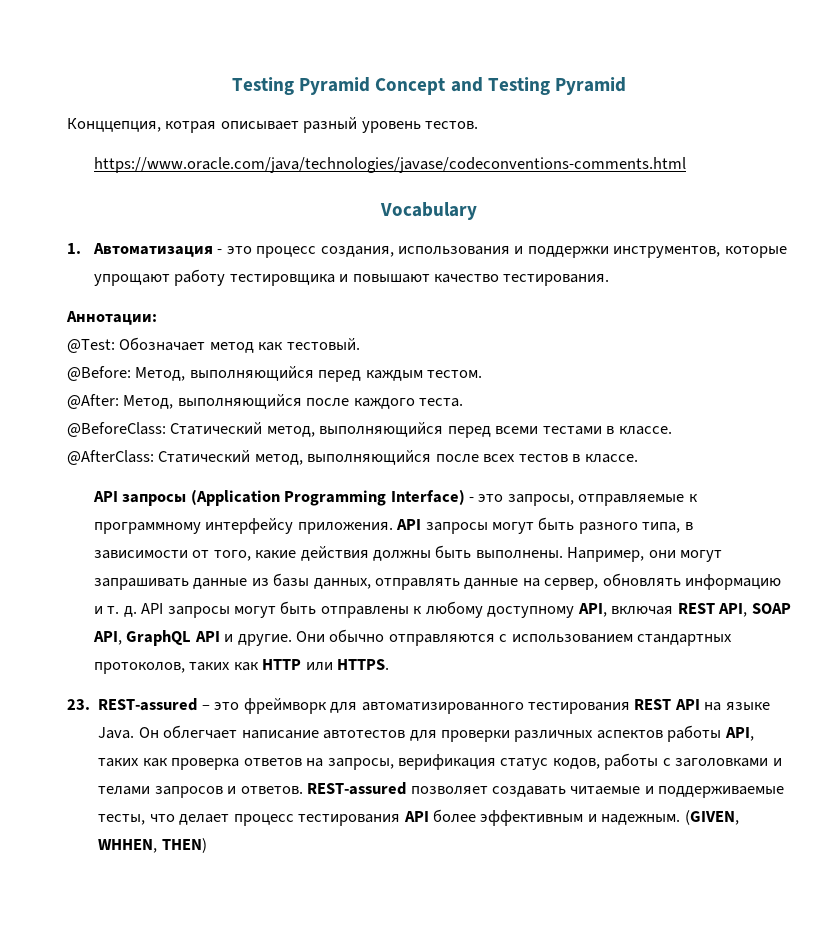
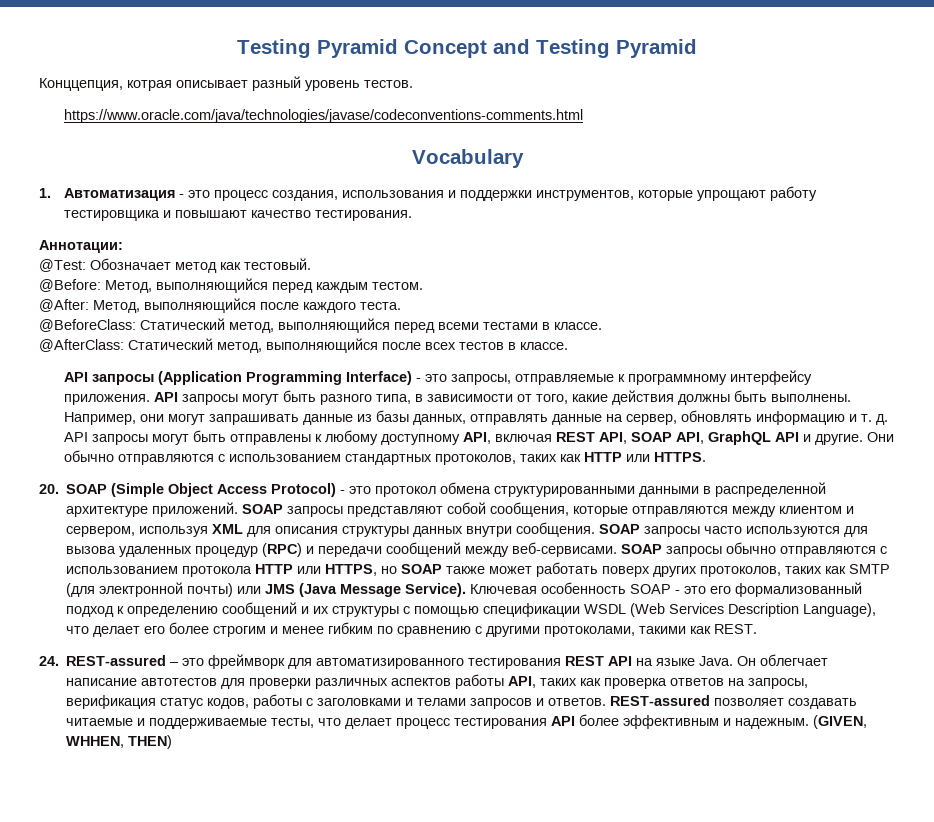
- 23. REST-assured – это фреймворк для автоматизированного тестирования REST API на языке Java.
+ 20. SOAP (Simple Object Access Protocol) - это протокол обмена структурированными данными в распределенной архитектуре приложений. SOAP запросы представляют собой сообщения, которые отправляются между клиентом и сервером, используя XML для описания структуры данных внутри сообщения. SOAP запросы часто используются для вызова удаленных процедур (RPC) и передачи сообщений между веб-сервисами. SOAP запросы обычно отправляются с использованием протокола HTTP или HTTPS, но SOAP также может работать поверх других протоколов, таких как SMTP (для электронной почты) или JMS (Java Message Service). Ключевая особенность SOAP - это его формализованный подход к определению сообщений и их структуры с помощью спецификации WSDL (Web Services Description Language), что делает его более строгим и менее гибким по сравнению с другими протоколами, такими как REST.
+ 24. REST-assured – это фреймворк для автоматизированного тестирования REST API на языке Java.

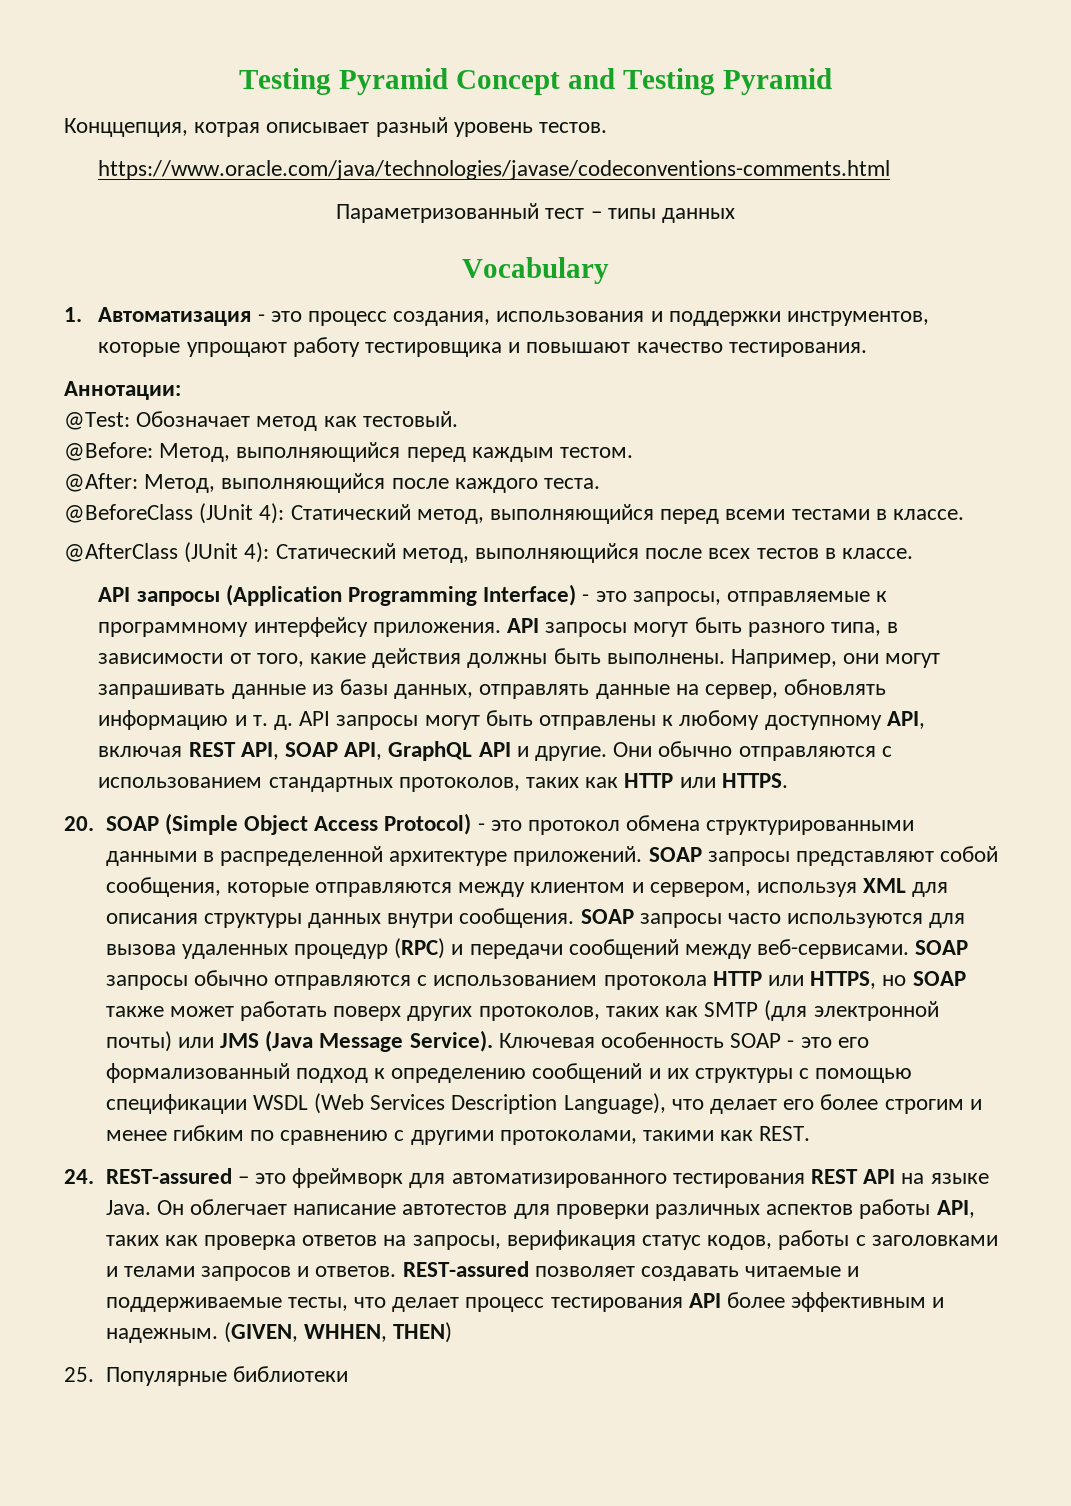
+ Параметризованный тест – типы данных
- @BeforeClass: Статический метод, выполняющийся перед всеми тестами в классе.
+ @BeforeClass (JUnit 4): Статический метод, выполняющийся перед всеми тестами в классе.
- @AfterClass: Статический метод, выполняющийся после всех тестов в классе.
+ @AfterClass (JUnit 4): Статический метод, выполняющийся после всех тестов в классе.
+ 25. Популярные библиотеки

